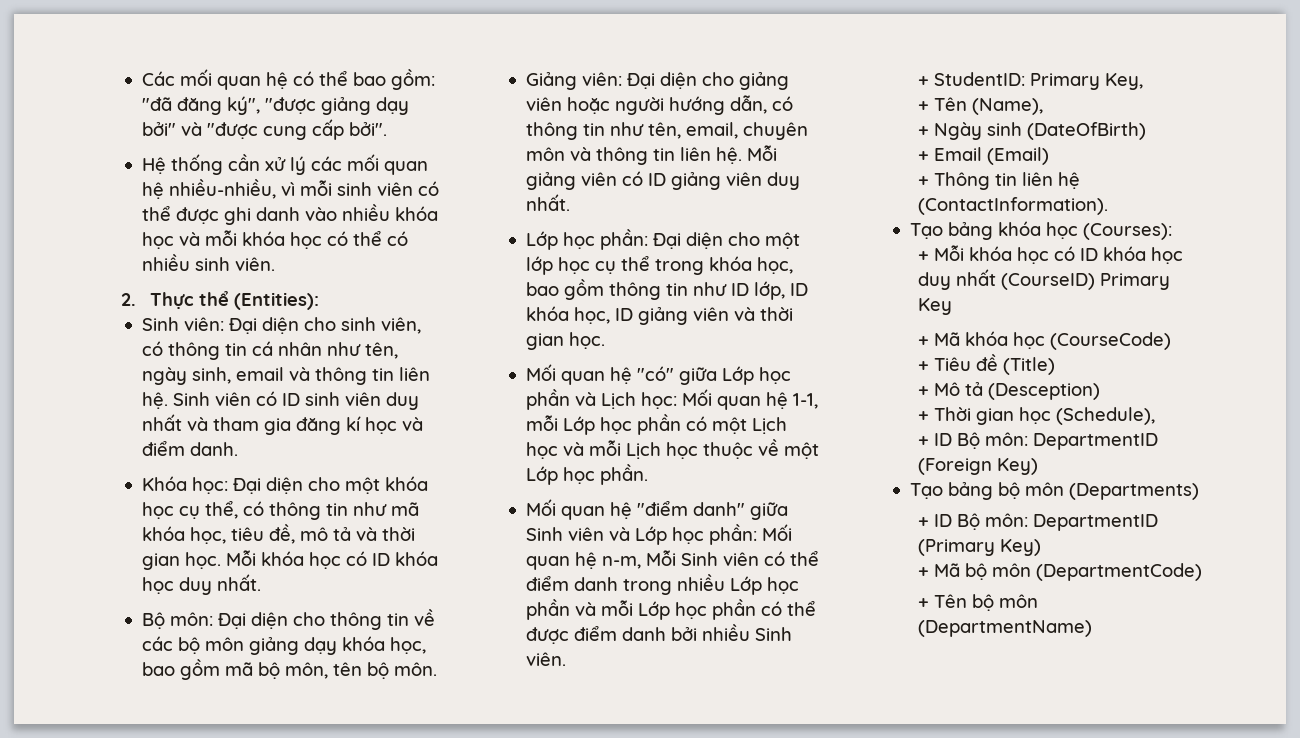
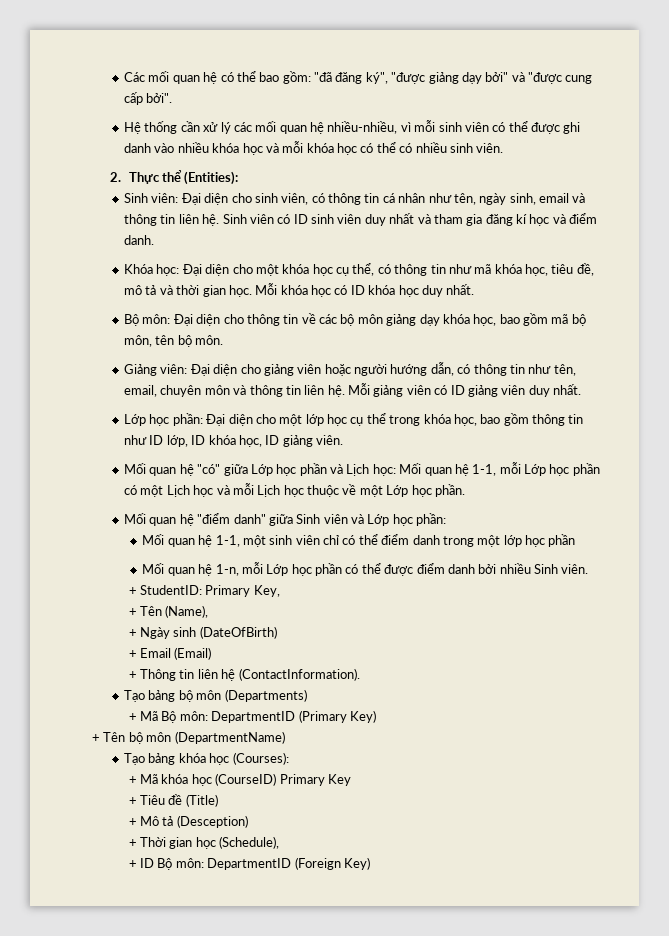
- Lớp học phần: Đại diện cho một lớp học cụ thể trong khóa học, bao gồm thông tin như ID lớp, ID khóa học, ID giảng viên và thời gian học.
+ Lớp học phần: Đại diện cho một lớp học cụ thể trong khóa học, bao gồm thông tin như ID lớp, ID khóa học, ID giảng viên.
- Mối quan hệ "điểm danh" giữa Sinh viên và Lớp học phần: Mối quan hệ n-m, Mỗi Sinh viên có thể điểm danh trong nhiều Lớp học phần và mỗi Lớp học phần có thể được điểm danh bởi nhiều Sinh viên.
+ Mối quan hệ "điểm danh" giữa Sinh viên và Lớp học phần:
+ Mối quan hệ 1-1, một sinh viên chỉ có thể điểm danh trong một lớp học phần
+ Mối quan hệ 1-n, mỗi Lớp học phần có thể được điểm danh bởi nhiều Sinh viên.
+ Tạo bảng bộ môn (Departments)
+ + Mã Bộ môn: DepartmentID (Primary Key)
+ + Tên bộ môn (DepartmentName)
- + Mỗi khóa học có ID khóa học duy nhất (CourseID) Primary Key
- + Mã khóa học (CourseCode)
+ + Mã khóa học (CourseID) Primary Key
- Tạo bảng bộ môn (Departments)
- + ID Bộ môn: DepartmentID (Primary Key)
- + Mã bộ môn (DepartmentCode)
- + Tên bộ môn (DepartmentName)

